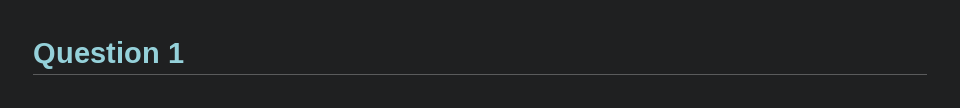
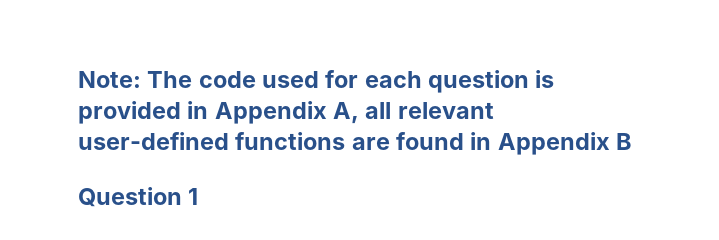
+ Note: The code used for each question is provided in Appendix A, all relevant user-defined functions are found in Appendix B

